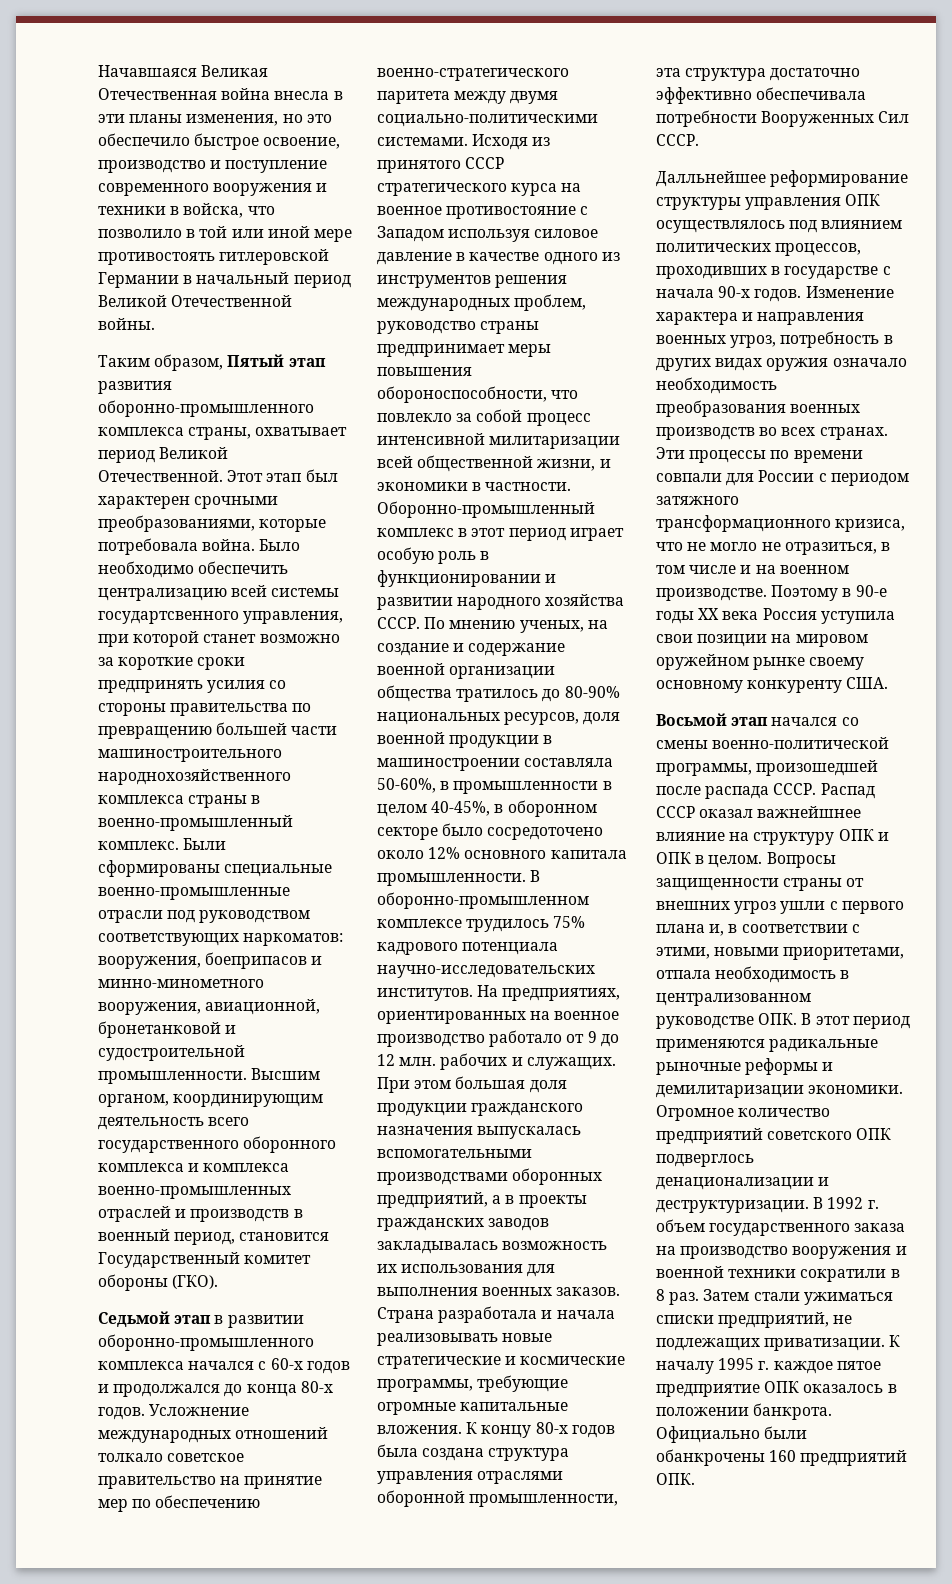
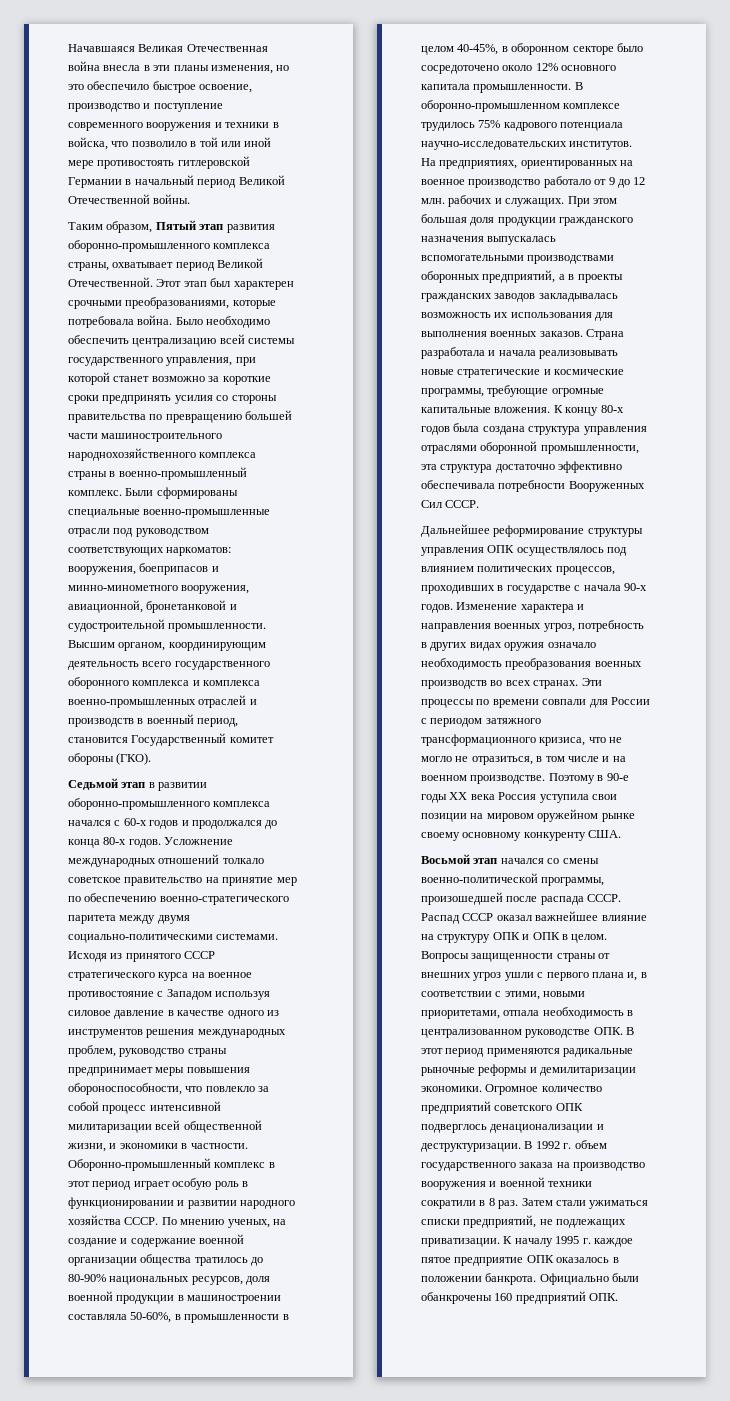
- Было необходимо обеспечить централизацию всей системы государтсвенного управления, при которой станет возможно за короткие сроки предпринять усилия со стороны правительства по превращению большей части машиностроительного народнохозяйственного комплекса страны в военно-промышленный комплекс.
+ Было необходимо обеспечить централизацию всей системы государственного управления, при которой станет возможно за короткие сроки предпринять усилия со стороны правительства по превращению большей части машиностроительного народнохозяйственного комплекса страны в военно-промышленный комплекс.
- Далльнейшее реформирование структуры управления ОПК осуществлялось под влиянием политических процессов, проходивших в государстве с начала 90-х годов.
+ Дальнейшее реформирование структуры управления ОПК осуществлялось под влиянием политических процессов, проходивших в государстве с начала 90-х годов.
- Распад СССР оказал важнейшнее влияние на структуру ОПК и ОПК в целом.
+ Распад СССР оказал важнейшее влияние на структуру ОПК и ОПК в целом.

